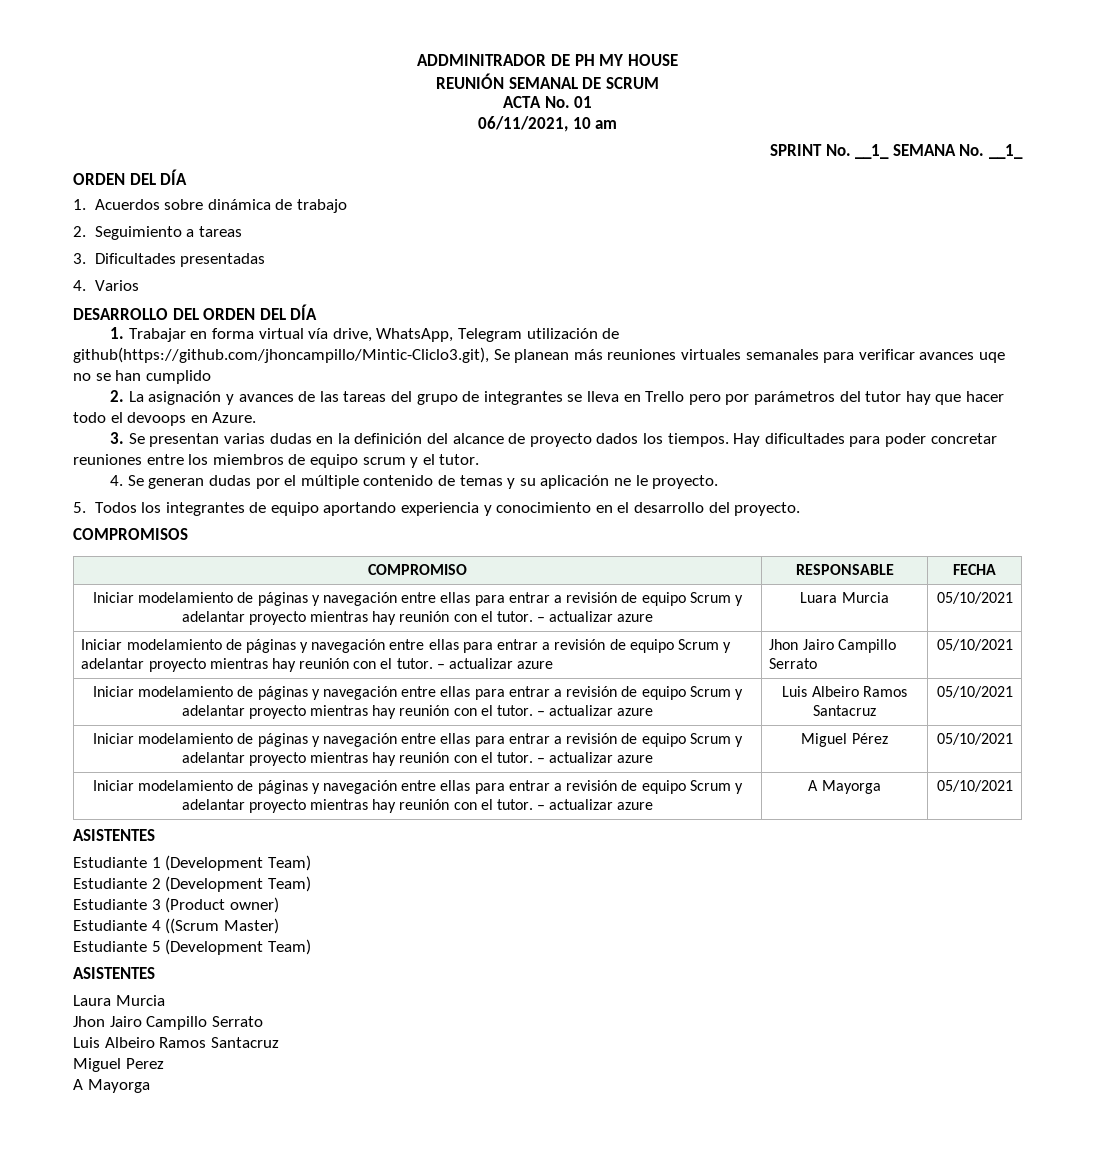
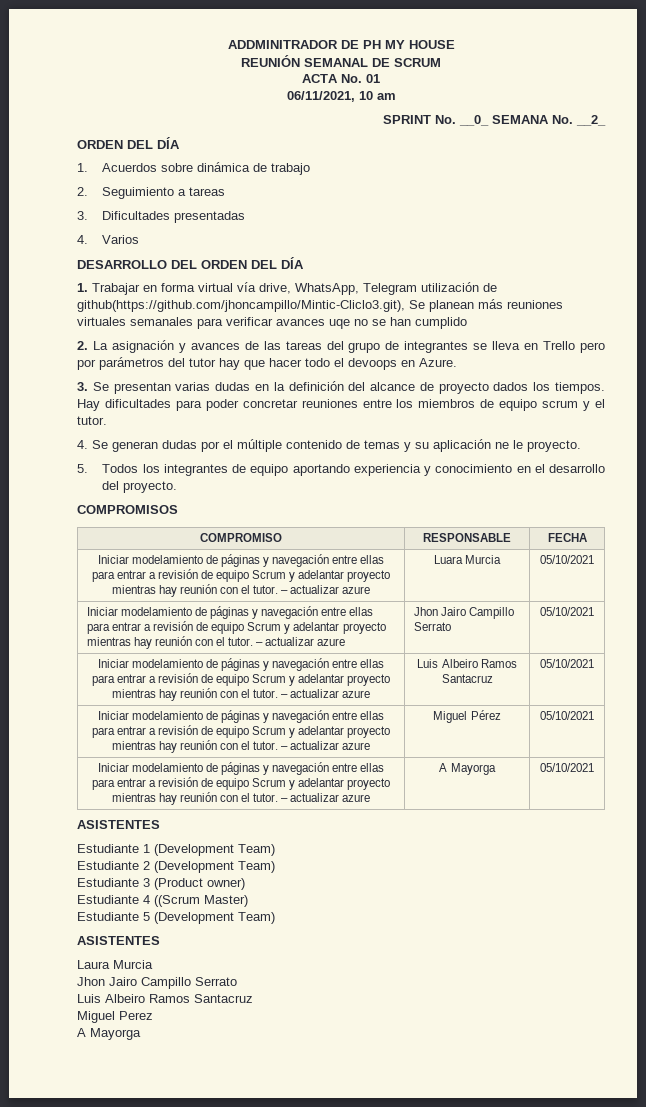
- SPRINT No. __1_ SEMANA No. __1_
+ SPRINT No. __0_ SEMANA No. __2_

